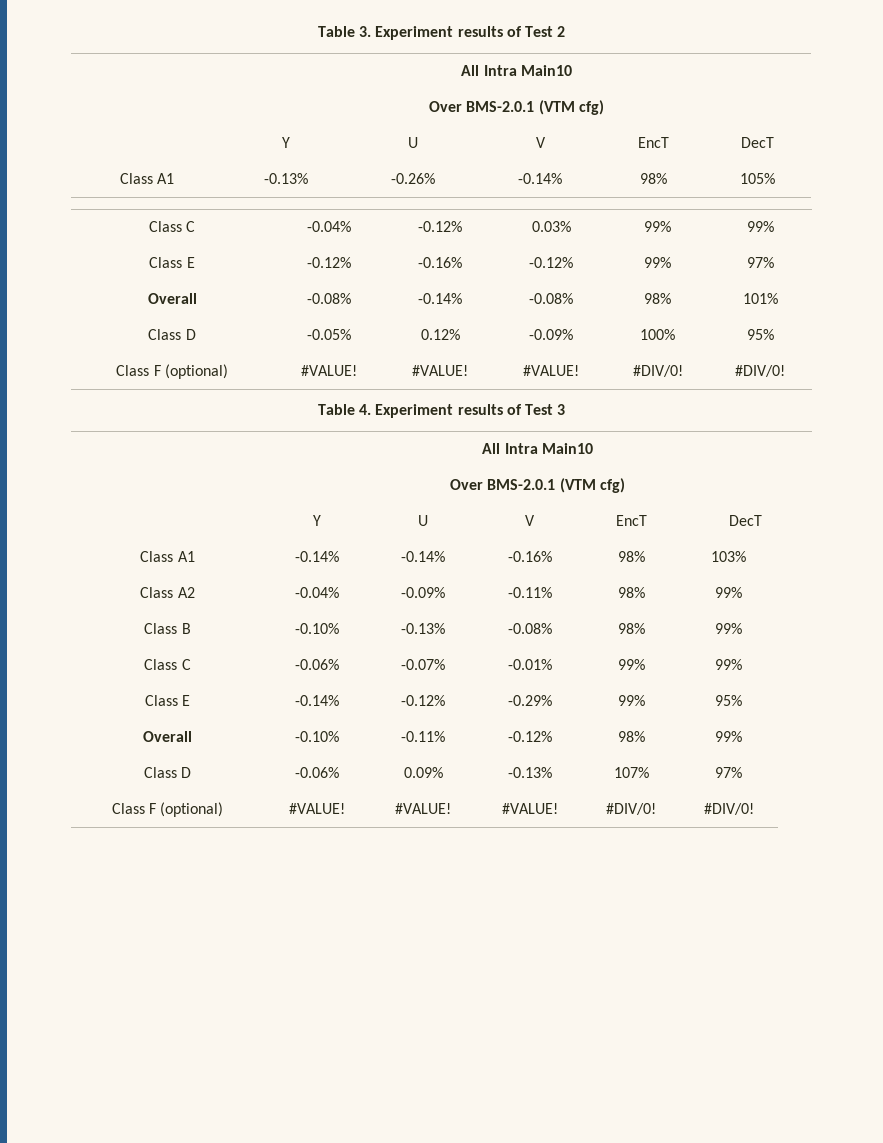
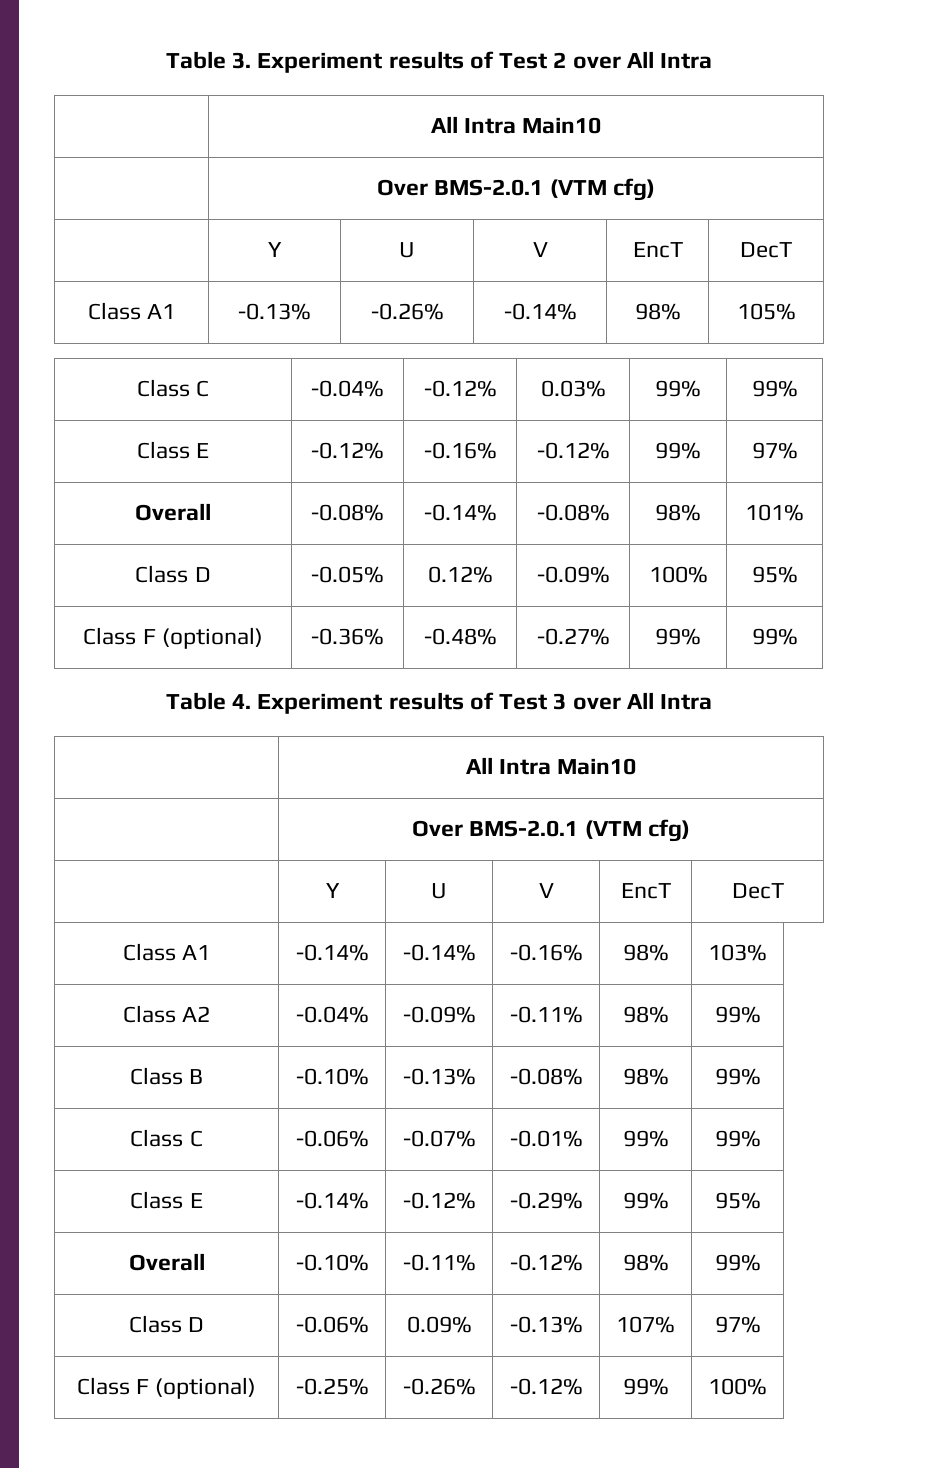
- Table 3. Experiment results of Test 2
+ Table 3. Experiment results of Test 2 over All Intra
  Class D | -0.05% | 0.12% | -0.09% | 100% | 95%
- Class F (optional) | #VALUE! | #VALUE! | #VALUE! | #DIV/0! | #DIV/0!
+ Class F (optional) | -0.36% | -0.48% | -0.27% | 99% | 99%
- Table 4. Experiment results of Test 3
+ Table 4. Experiment results of Test 3 over All Intra
  Class D | -0.06% | 0.09% | -0.13% | 107% | 97%
- Class F (optional) | #VALUE! | #VALUE! | #VALUE! | #DIV/0! | #DIV/0!
+ Class F (optional) | -0.25% | -0.26% | -0.12% | 99% | 100%

